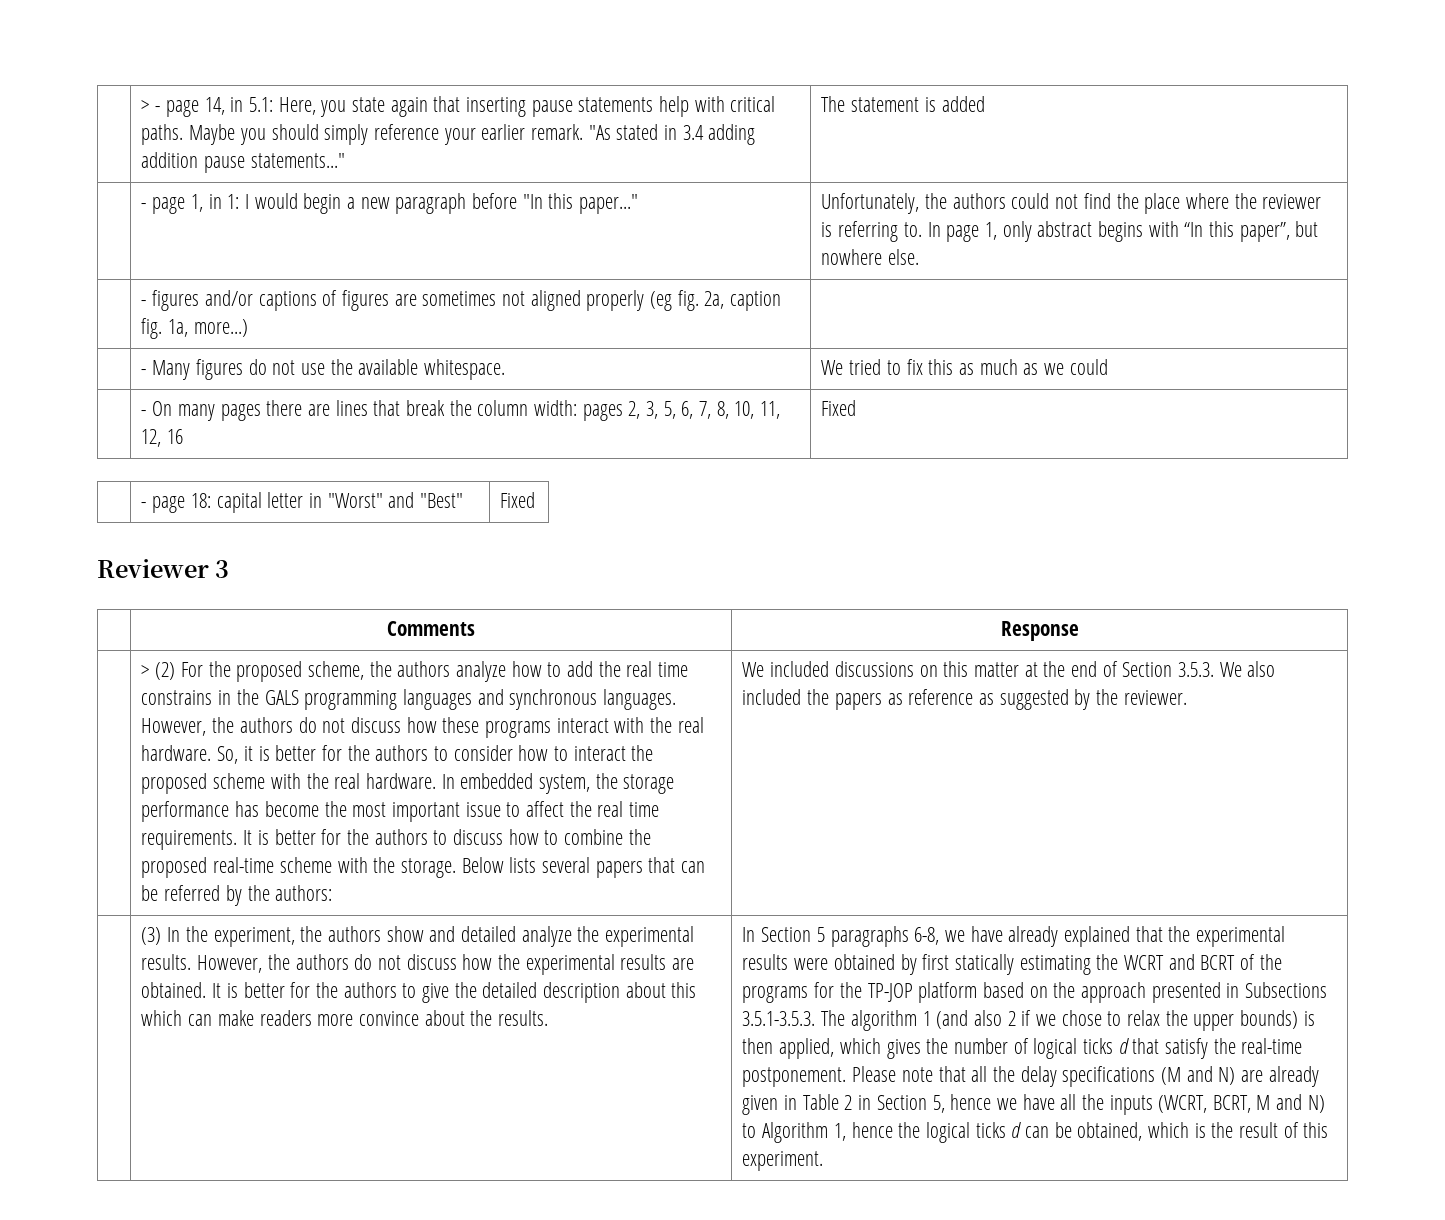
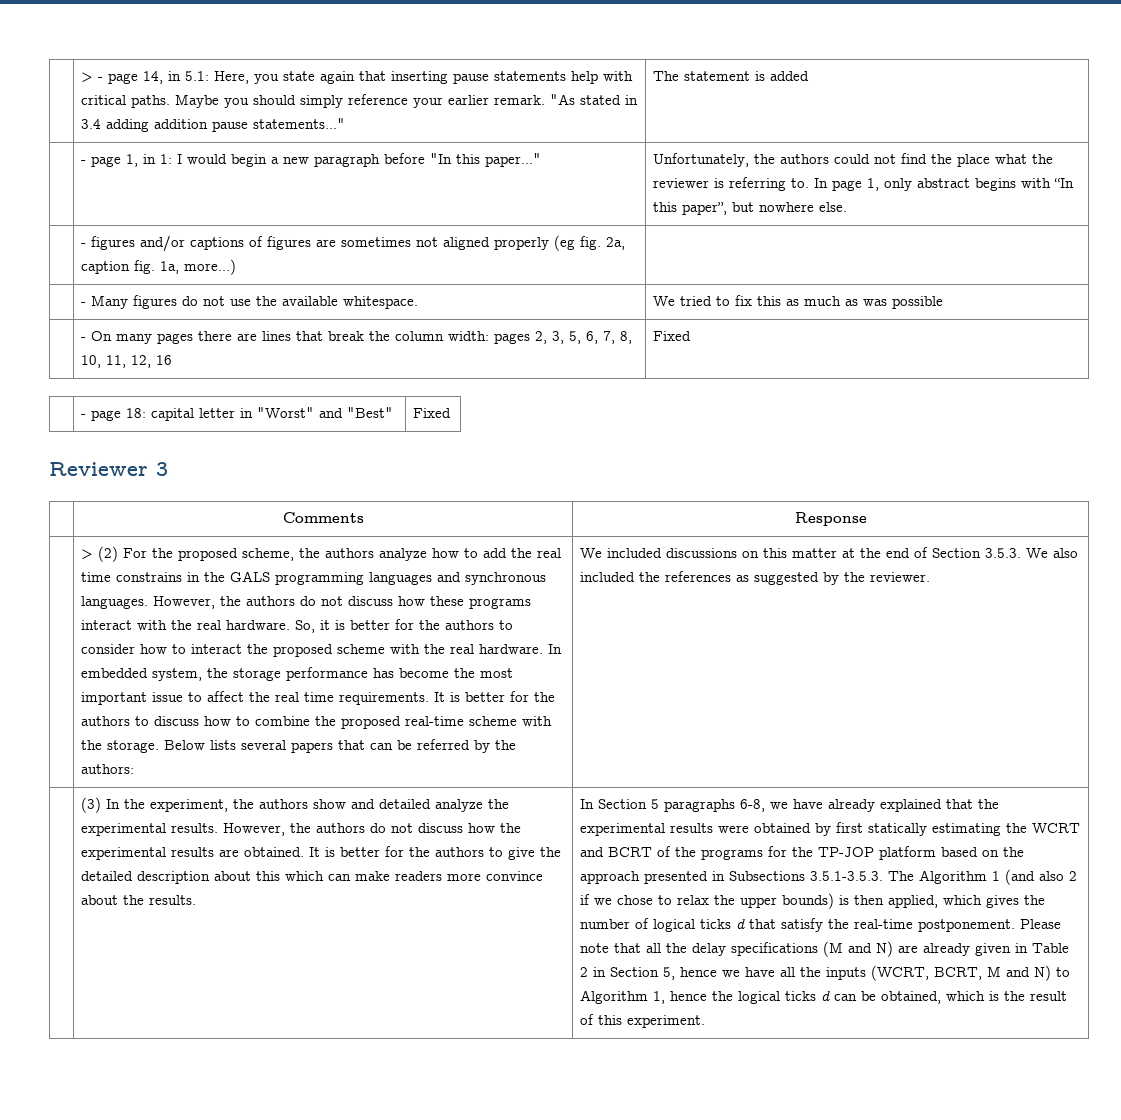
- Unfortunately, the authors could not find the place where the reviewer is referring to.
+ Unfortunately, the authors could not find the place what the reviewer is referring to.
- | - Many figures do not use the available whitespace. | We tried to fix this as much as we could
+ | - Many figures do not use the available whitespace. | We tried to fix this as much as was possible
- We included discussions on this matter at the end of Section 3.5.3. We also included the papers as reference as suggested by the reviewer.
+ We included discussions on this matter at the end of Section 3.5.3. We also included the references as suggested by the reviewer.
- In Section 5 paragraphs 6-8, we have already explained that the experimental results were obtained by first statically estimating the WCRT and BCRT of the programs for the TP-JOP platform based on the approach presented in Subsections 3.5.1-3.5.3. The algorithm 1 (and also 2 if we chose to relax the upper bounds) is then applied, which gives the number of logical ticks d that satisfy the real-time postponement.
+ In Section 5 paragraphs 6-8, we have already explained that the experimental results were obtained by first statically estimating the WCRT and BCRT of the programs for the TP-JOP platform based on the approach presented in Subsections 3.5.1-3.5.3. The Algorithm 1 (and also 2 if we chose to relax the upper bounds) is then applied, which gives the number of logical ticks d that satisfy the real-time postponement.

